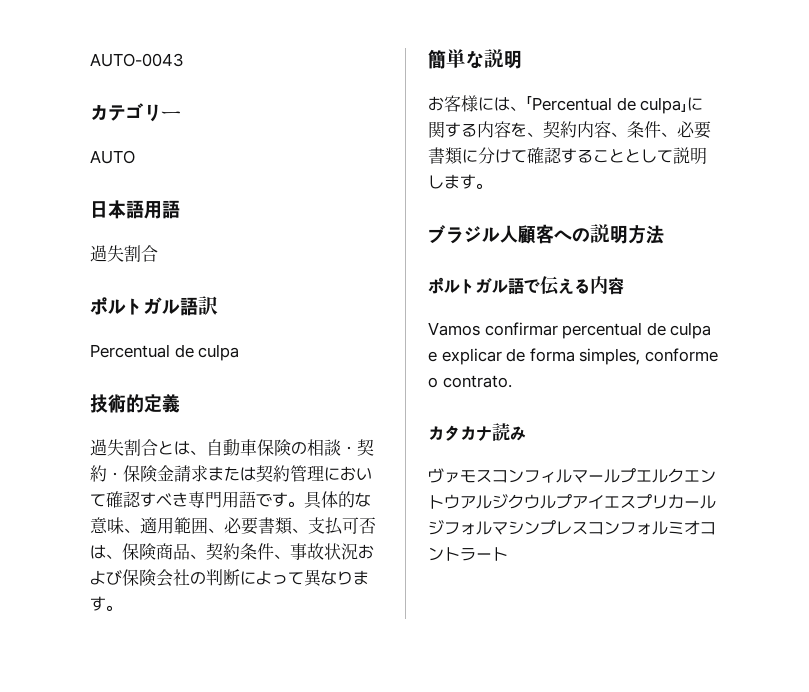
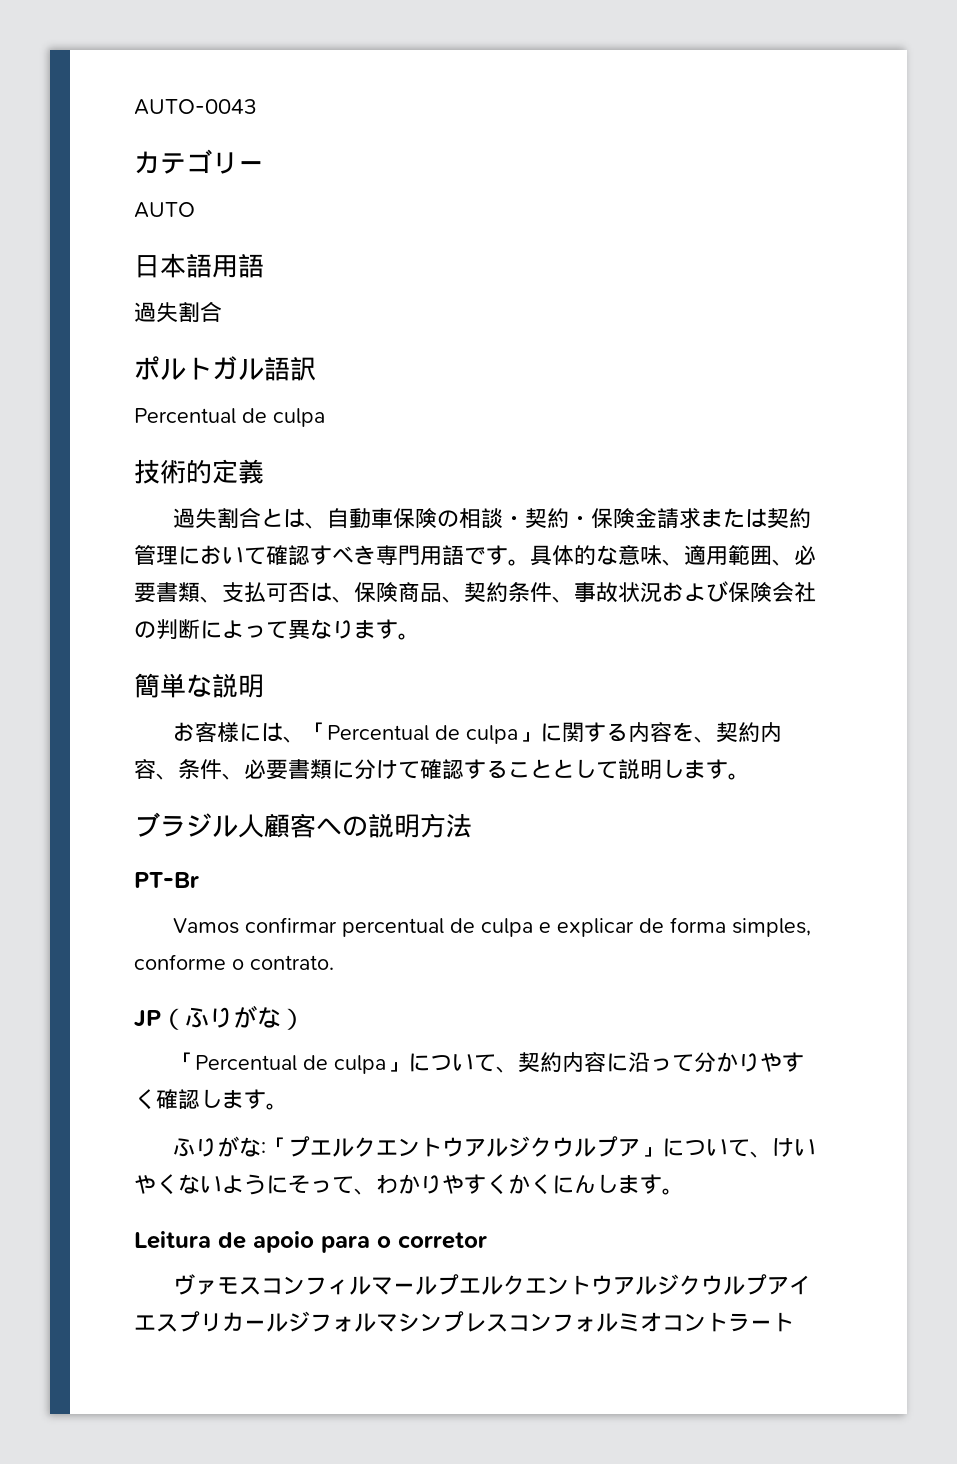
- ポルトガル語で伝える内容
+ PT-Br
- カタカナ読み
+ JP（ふりがな）
+ 「Percentual de culpa」について、契約内容に沿って分かりやすく確認します。
+ ふりがな:「プエルクエントウアルジクウルプア」について、けいやくないようにそって、わかりやすくかくにんします。
+ Leitura de apoio para o corretor

